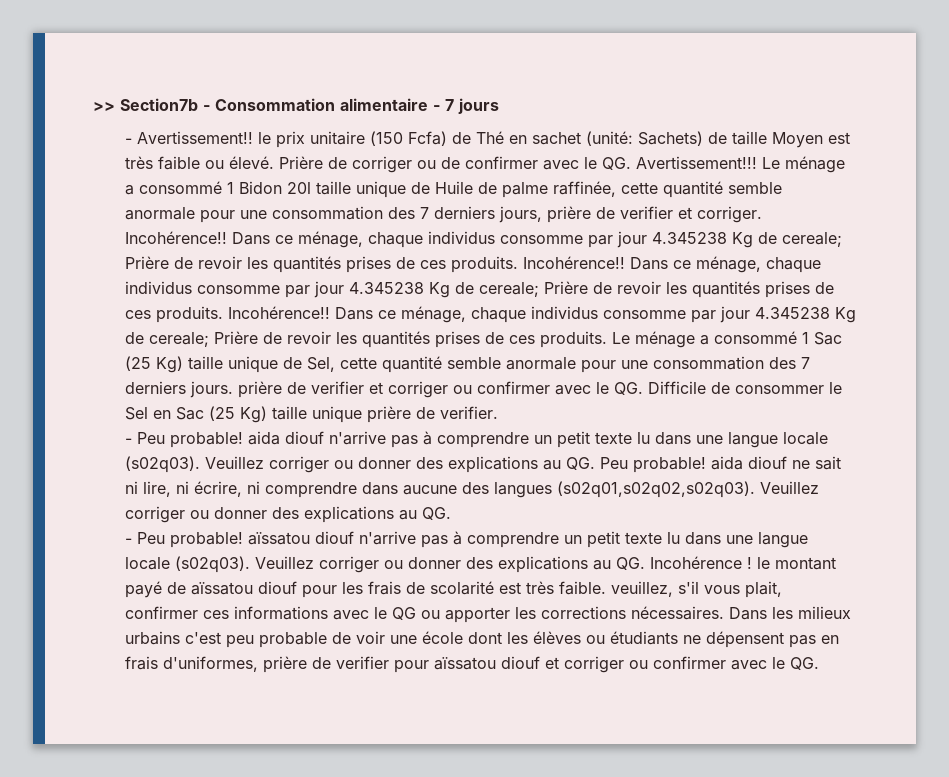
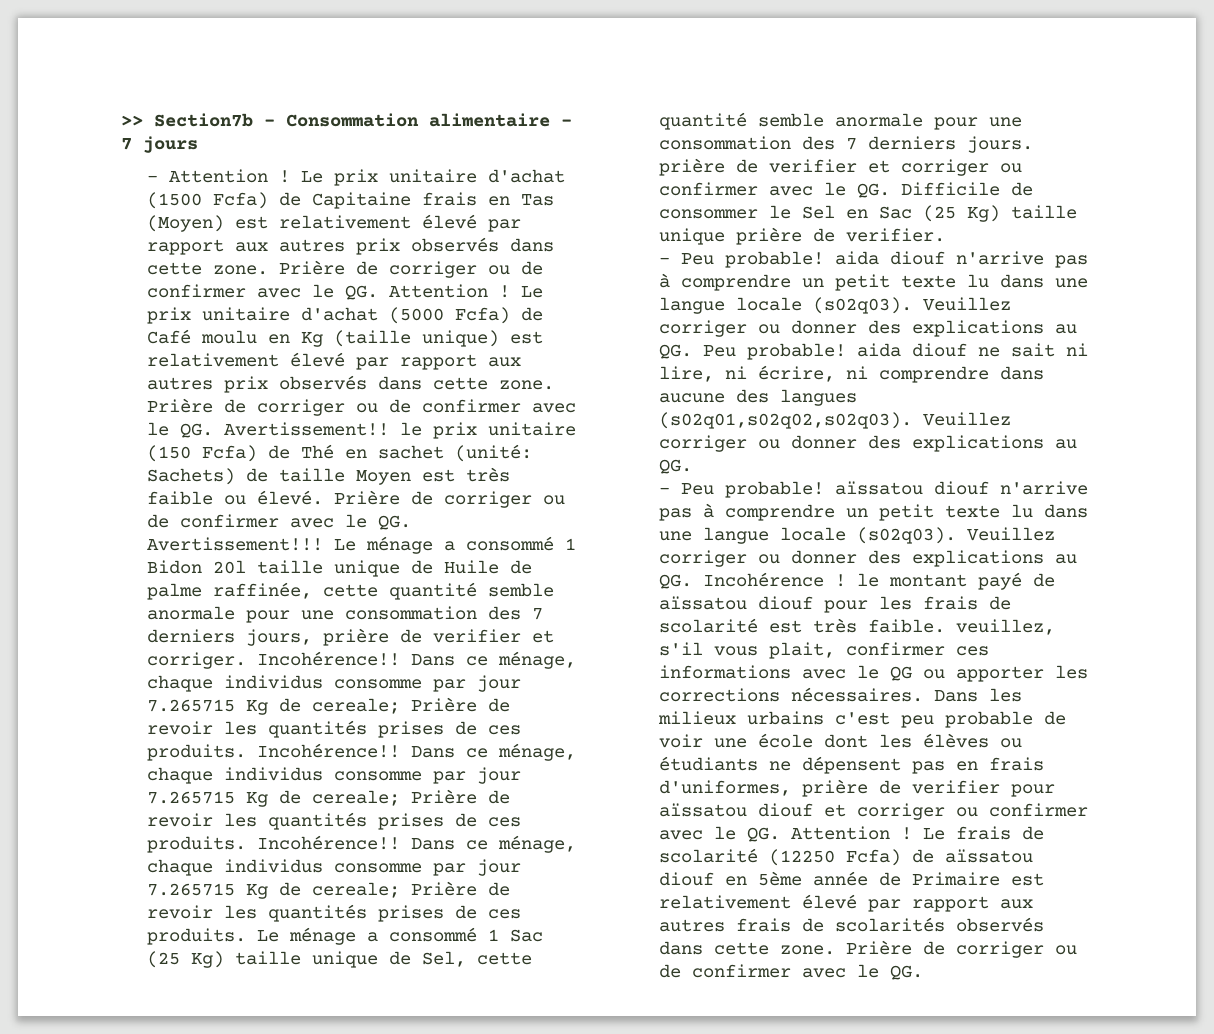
- - Avertissement!! le prix unitaire (150 Fcfa) de Thé en sachet (unité: Sachets) de taille Moyen est très faible ou élevé.
+ - Attention ! Le prix unitaire d'achat (1500 Fcfa) de Capitaine frais en Tas (Moyen) est relativement élevé par rapport aux autres prix observés dans cette zone. Prière de corriger ou de confirmer avec le QG. Attention ! Le prix unitaire d'achat (5000 Fcfa) de Café moulu en Kg (taille unique) est relativement élevé par rapport aux autres prix observés dans cette zone. Prière de corriger ou de confirmer avec le QG. Avertissement!! le prix unitaire (150 Fcfa) de Thé en sachet (unité: Sachets) de taille Moyen est très faible ou élevé.
- Le ménage a consommé 1 Bidon 20l taille unique de Huile de palme raffinée, cette quantité semble anormale pour une consommation des 7 derniers jours, prière de verifier et corriger. Incohérence!! Dans ce ménage, chaque individus consomme par jour 4.345238 Kg de cereale; Prière de revoir les quantités prises de ces produits. Incohérence!! Dans ce ménage, chaque individus consomme par jour 4.345238 Kg de cereale; Prière de revoir les quantités prises de ces produits. Incohérence!! Dans ce ménage, chaque individus consomme par jour 4.345238 Kg de cereale; Prière de revoir les quantités prises de ces produits.
+ Le ménage a consommé 1 Bidon 20l taille unique de Huile de palme raffinée, cette quantité semble anormale pour une consommation des 7 derniers jours, prière de verifier et corriger. Incohérence!! Dans ce ménage, chaque individus consomme par jour 7.265715 Kg de cereale; Prière de revoir les quantités prises de ces produits. Incohérence!! Dans ce ménage, chaque individus consomme par jour 7.265715 Kg de cereale; Prière de revoir les quantités prises de ces produits. Incohérence!! Dans ce ménage, chaque individus consomme par jour 7.265715 Kg de cereale; Prière de revoir les quantités prises de ces produits.
- Dans les milieux urbains c'est peu probable de voir une école dont les élèves ou étudiants ne dépensent pas en frais d'uniformes, prière de verifier pour aïssatou diouf et corriger ou confirmer avec le QG.
+ Dans les milieux urbains c'est peu probable de voir une école dont les élèves ou étudiants ne dépensent pas en frais d'uniformes, prière de verifier pour aïssatou diouf et corriger ou confirmer avec le QG. Attention ! Le frais de scolarité (12250 Fcfa) de aïssatou diouf en 5ème année de Primaire est relativement élevé par rapport aux autres frais de scolarités observés dans cette zone. Prière de corriger ou de confirmer avec le QG.

